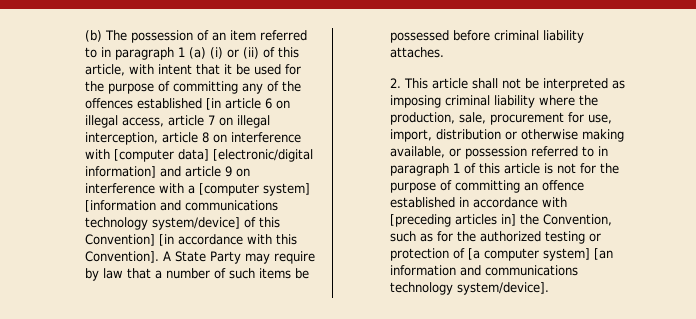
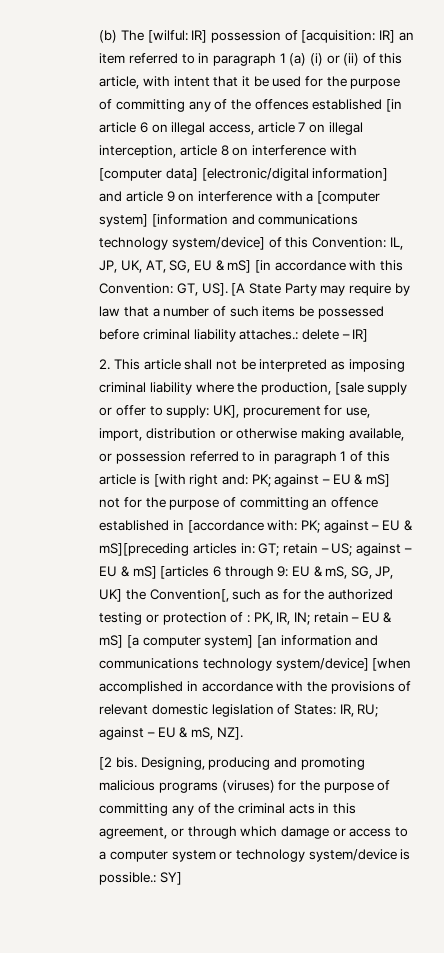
- (b) The possession of an item referred to in paragraph 1 (a) (i) or (ii) of this article, with intent that it be used for the purpose of committing any of the offences established [in article 6 on illegal access, article 7 on illegal interception, article 8 on interference with [computer data] [electronic/digital information] and article 9 on interference with a [computer system] [information and communications technology system/device] of this Convention] [in accordance with this Convention]. A State Party may require by law that a number of such items be possessed before criminal liability attaches.
+ (b) The [wilful: IR] possession of [acquisition: IR] an item referred to in paragraph 1 (a) (i) or (ii) of this article, with intent that it be used for the purpose of committing any of the offences established [in article 6 on illegal access, article 7 on illegal interception, article 8 on interference with [computer data] [electronic/digital information] and article 9 on interference with a [computer system] [information and communications technology system/device] of this Convention: IL, JP, UK, AT, SG, EU & mS] [in accordance with this Convention: GT, US]. [A State Party may require by law that a number of such items be possessed before criminal liability attaches.: delete – IR]
- 2. This article shall not be interpreted as imposing criminal liability where the production, sale, procurement for use, import, distribution or otherwise making available, or possession referred to in paragraph 1 of this article is not for the purpose of committing an offence established in accordance with [preceding articles in] the Convention, such as for the authorized testing or protection of [a computer system] [an information and communications technology system/device].
+ 2. This article shall not be interpreted as imposing criminal liability where the production, [sale supply or offer to supply: UK], procurement for use, import, distribution or otherwise making available, or possession referred to in paragraph 1 of this article is [with right and: PK; against – EU & mS] not for the purpose of committing an offence established in [accordance with: PK; against – EU & mS][preceding articles in: GT; retain – US; against – EU & mS] [articles 6 through 9: EU & mS, SG, JP, UK] the Convention[, such as for the authorized testing or protection of : PK, IR, IN; retain – EU & mS] [a computer system] [an information and communications technology system/device] [when accomplished in accordance with the provisions of relevant domestic legislation of States: IR, RU; against – EU & mS, NZ].
+ [2 bis. Designing, producing and promoting malicious programs (viruses) for the purpose of committing any of the criminal acts in this agreement, or through which damage or access to a computer system or technology system/device is possible.: SY]

